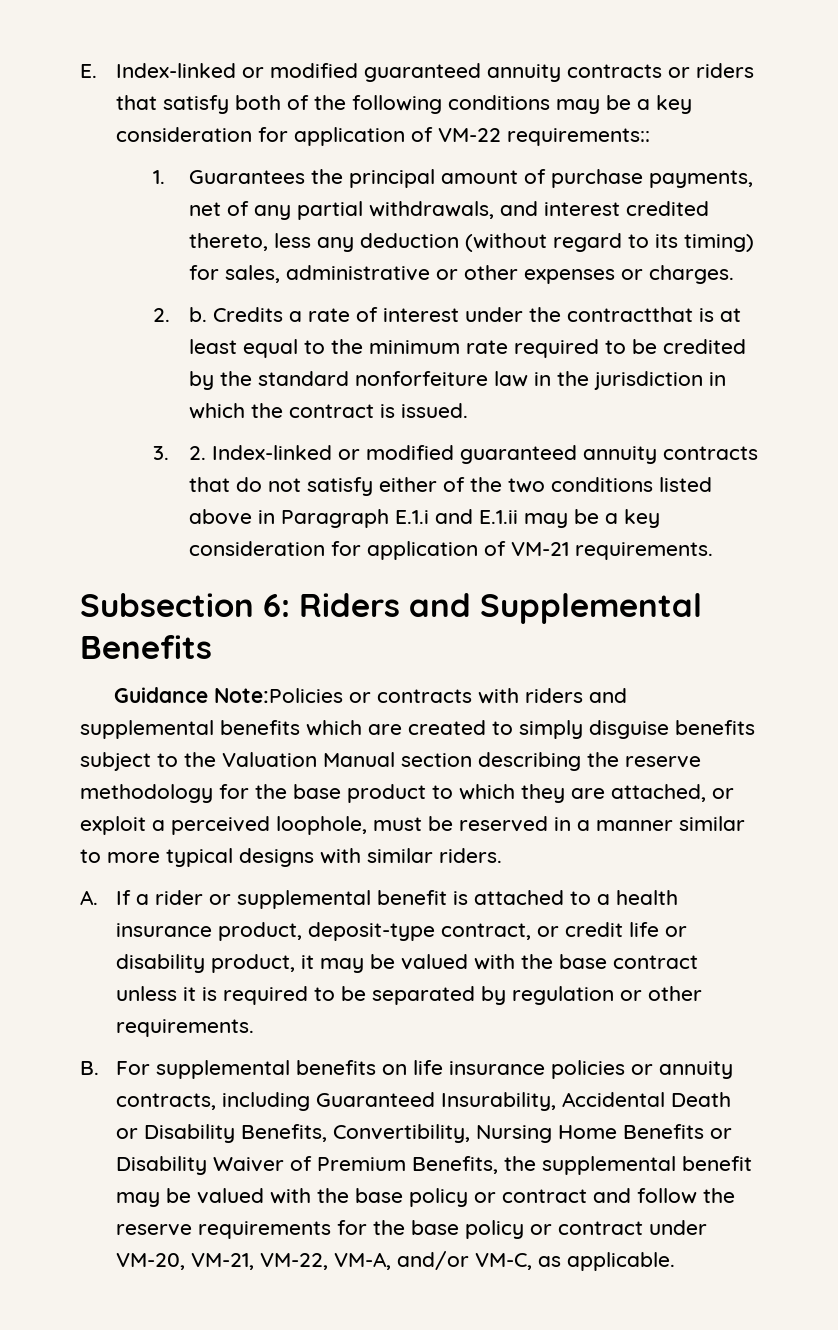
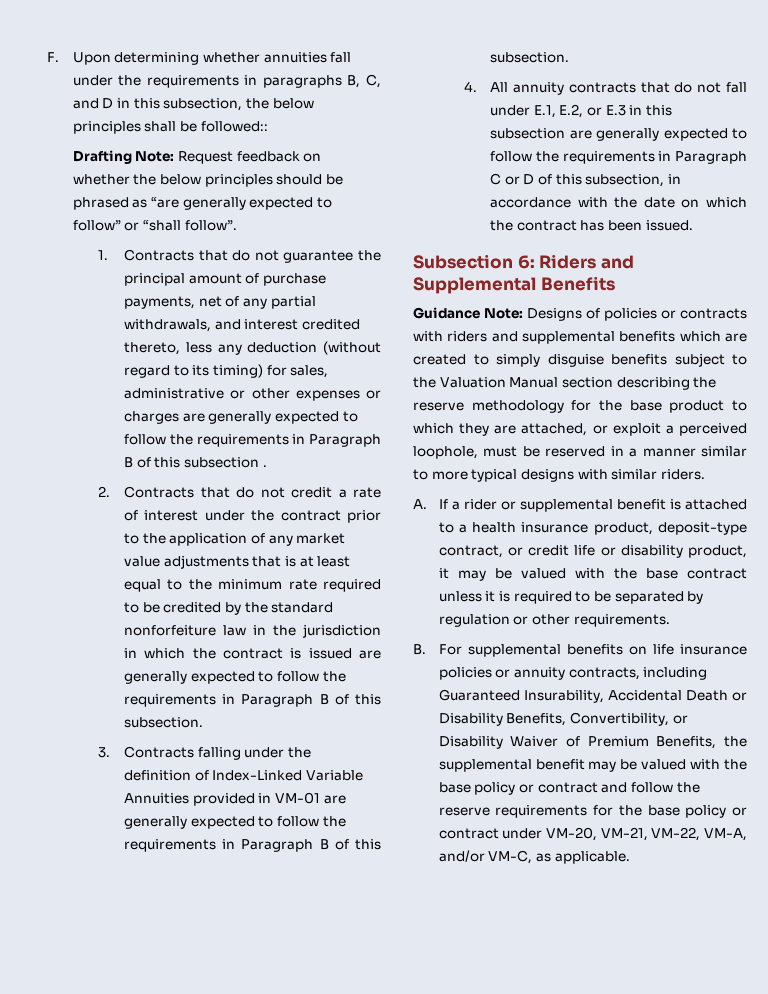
- E. Index-linked or modified guaranteed annuity contracts or riders that satisfy both of the following conditions may be a key consideration for application of VM-22 requirements::
- 1. Guarantees the principal amount of purchase payments, net of any partial withdrawals, and interest credited thereto, less any deduction (without regard to its timing) for sales, administrative or other expenses or charges.
- 2. b. Credits a rate of interest under the contractthat is at least equal to the minimum rate required to be credited by the standard nonforfeiture law in the jurisdiction in which the contract is issued.
- 3. 2. Index-linked or modified guaranteed annuity contracts that do not satisfy either of the two conditions listed above in Paragraph E.1.i and E.1.ii may be a key consideration for application of VM-21 requirements.
+ F. Upon determining whether annuities fall under the requirements in paragraphs B, C, and D in this subsection, the below principles shall be followed::
+ Drafting Note: Request feedback on whether the below principles should be phrased as “are generally expected to follow” or “shall follow”.
+ 1. Contracts that do not guarantee the principal amount of purchase payments, net of any partial withdrawals, and interest credited thereto, less any deduction (without regard to its timing) for sales, administrative or other expenses or charges are generally expected to follow the requirements in Paragraph B of this subsection .
+ 2. Contracts that do not credit a rate of interest under the contract prior to the application of any market value adjustments that is at least equal to the minimum rate required to be credited by the standard nonforfeiture law in the jurisdiction in which the contract is issued are generally expected to follow the requirements in Paragraph B of this subsection.
+ 3. Contracts falling under the definition of Index-Linked Variable Annuities provided in VM-01 are generally expected to follow the requirements in Paragraph B of this subsection.
+ 4. All annuity contracts that do not fall under E.1, E.2, or E.3 in this subsection are generally expected to follow the requirements in Paragraph C or D of this subsection, in accordance with the date on which the contract has been issued.
- Guidance Note:Policies or contracts with riders and supplemental benefits which are created to simply disguise benefits subject to the Valuation Manual section describing the reserve methodology for the base product to which they are attached, or exploit a perceived loophole, must be reserved in a manner similar to more typical designs with similar riders.
+ Guidance Note: Designs of policies or contracts with riders and supplemental benefits which are created to simply disguise benefits subject to the Valuation Manual section describing the reserve methodology for the base product to which they are attached, or exploit a perceived loophole, must be reserved in a manner similar to more typical designs with similar riders.
- B. For supplemental benefits on life insurance policies or annuity contracts, including Guaranteed Insurability, Accidental Death or Disability Benefits, Convertibility, Nursing Home Benefits or Disability Waiver of Premium Benefits, the supplemental benefit may be valued with the base policy or contract and follow the reserve requirements for the base policy or contract under VM-20, VM-21, VM-22, VM-A, and/or VM-C, as applicable.
+ B. For supplemental benefits on life insurance policies or annuity contracts, including Guaranteed Insurability, Accidental Death or Disability Benefits, Convertibility, or Disability Waiver of Premium Benefits, the supplemental benefit may be valued with the base policy or contract and follow the reserve requirements for the base policy or contract under VM-20, VM-21, VM-22, VM-A, and/or VM-C, as applicable.

